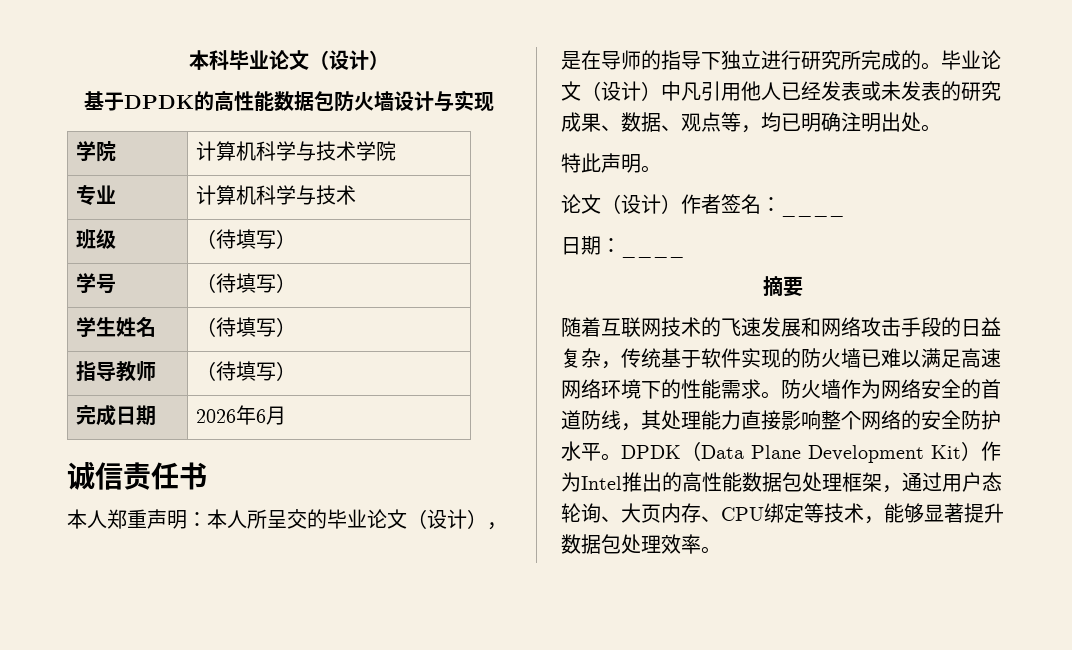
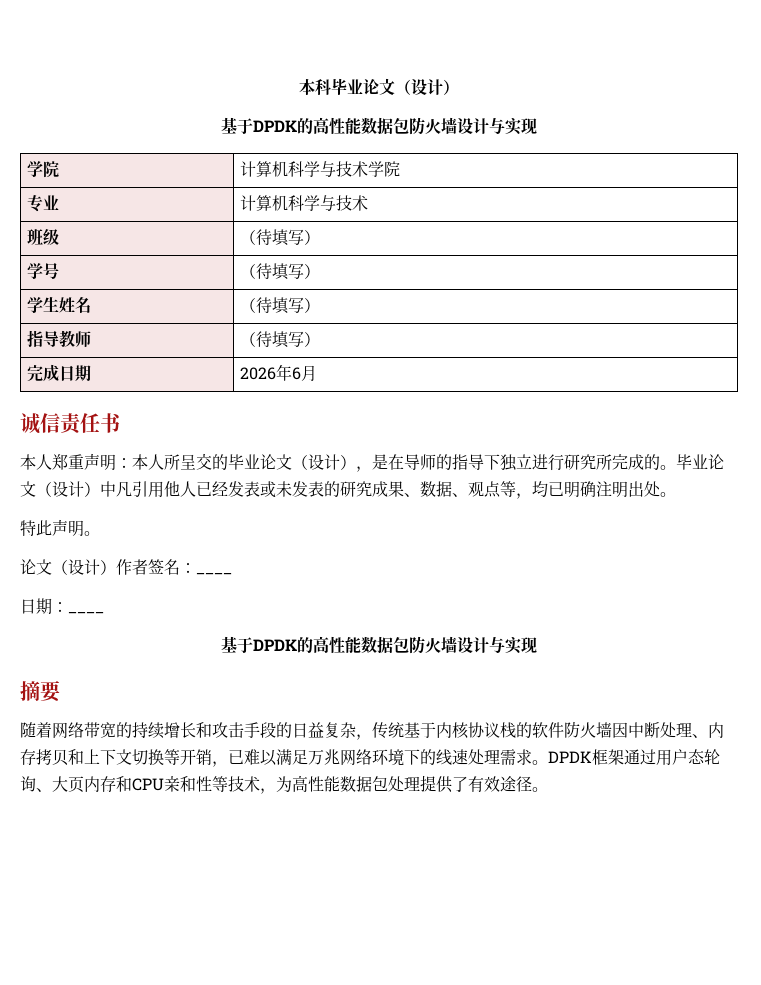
  日期：____
+ 基于DPDK的高性能数据包防火墙设计与实现
  摘要
- 随着互联网技术的飞速发展和网络攻击手段的日益复杂，传统基于软件实现的防火墙已难以满足高速网络环境下的性能需求。防火墙作为网络安全的首道防线，其处理能力直接影响整个网络的安全防护水平。DPDK（Data Plane Development Kit）作为Intel推出的高性能数据包处理框架，通过用户态轮询、大页内存、CPU绑定等技术，能够显著提升数据包处理效率。
+ 随着网络带宽的持续增长和攻击手段的日益复杂，传统基于内核协议栈的软件防火墙因中断处理、内存拷贝和上下文切换等开销，已难以满足万兆网络环境下的线速处理需求。DPDK框架通过用户态轮询、大页内存和CPU亲和性等技术，为高性能数据包处理提供了有效途径。

